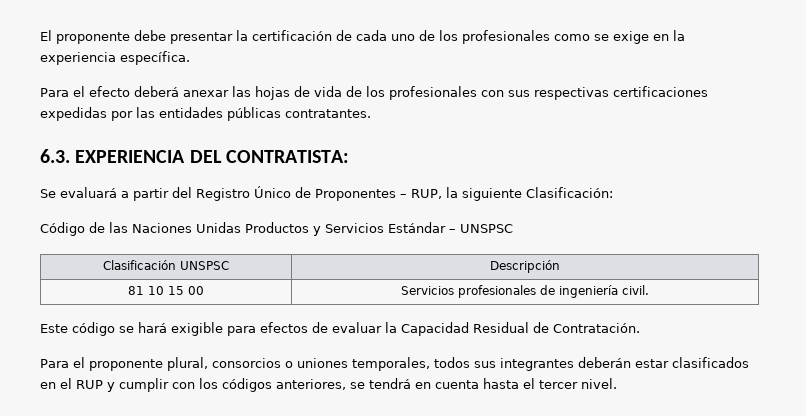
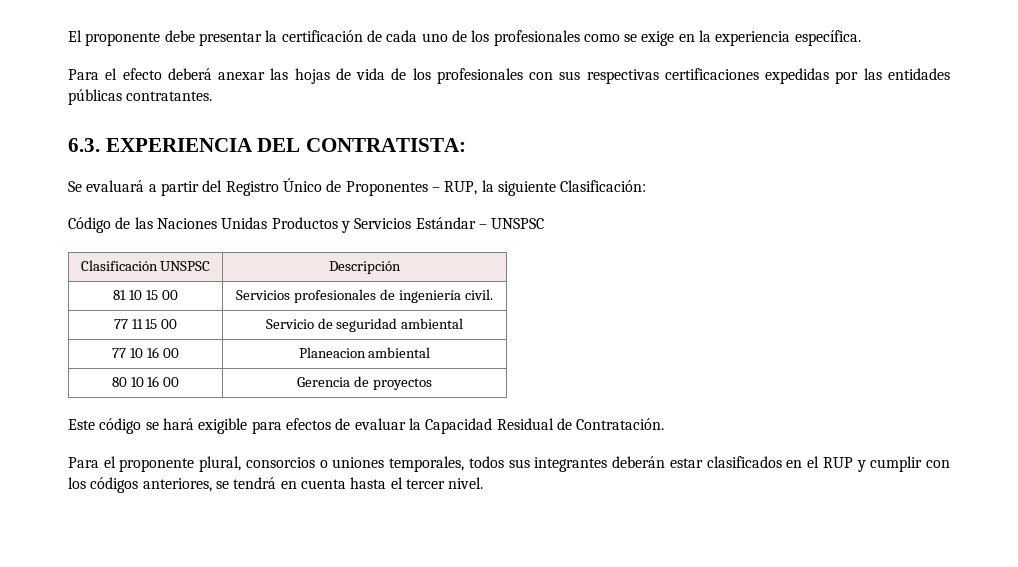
+ 77 11 15 00 | Servicio de seguridad ambiental
+ 77 10 16 00 | Planeacion ambiental
+ 80 10 16 00 | Gerencia de proyectos

